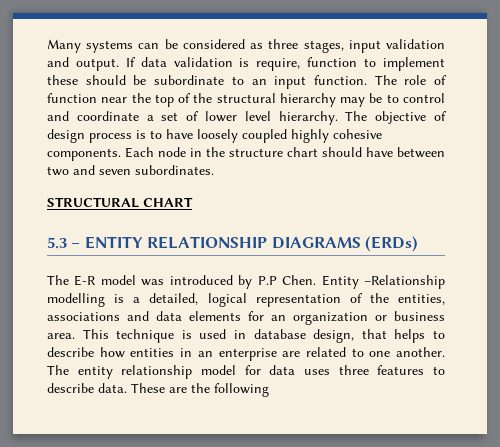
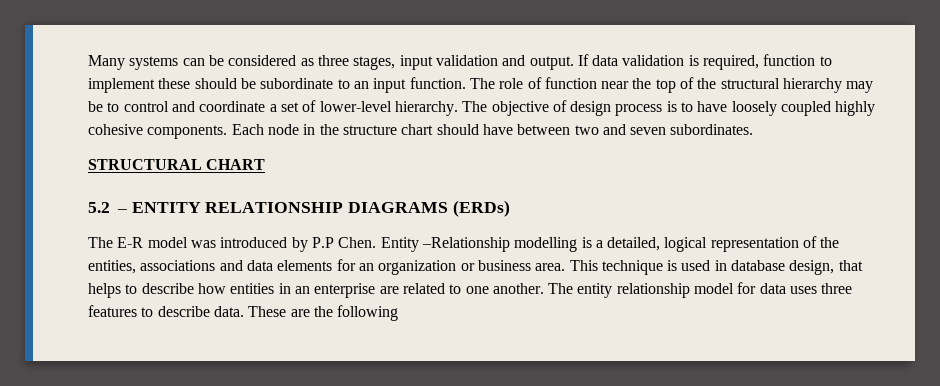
- If data validation is require, function to implement these should be subordinate to an input function.
+ If data validation is required, function to implement these should be subordinate to an input function.
- The role of function near the top of the structural hierarchy may be to control and coordinate a set of lower level hierarchy.
+ The role of function near the top of the structural hierarchy may be to control and coordinate a set of lower-level hierarchy.
- 5.3 – ENTITY RELATIONSHIP DIAGRAMS (ERDs)
+ 5.2 – ENTITY RELATIONSHIP DIAGRAMS (ERDs)

